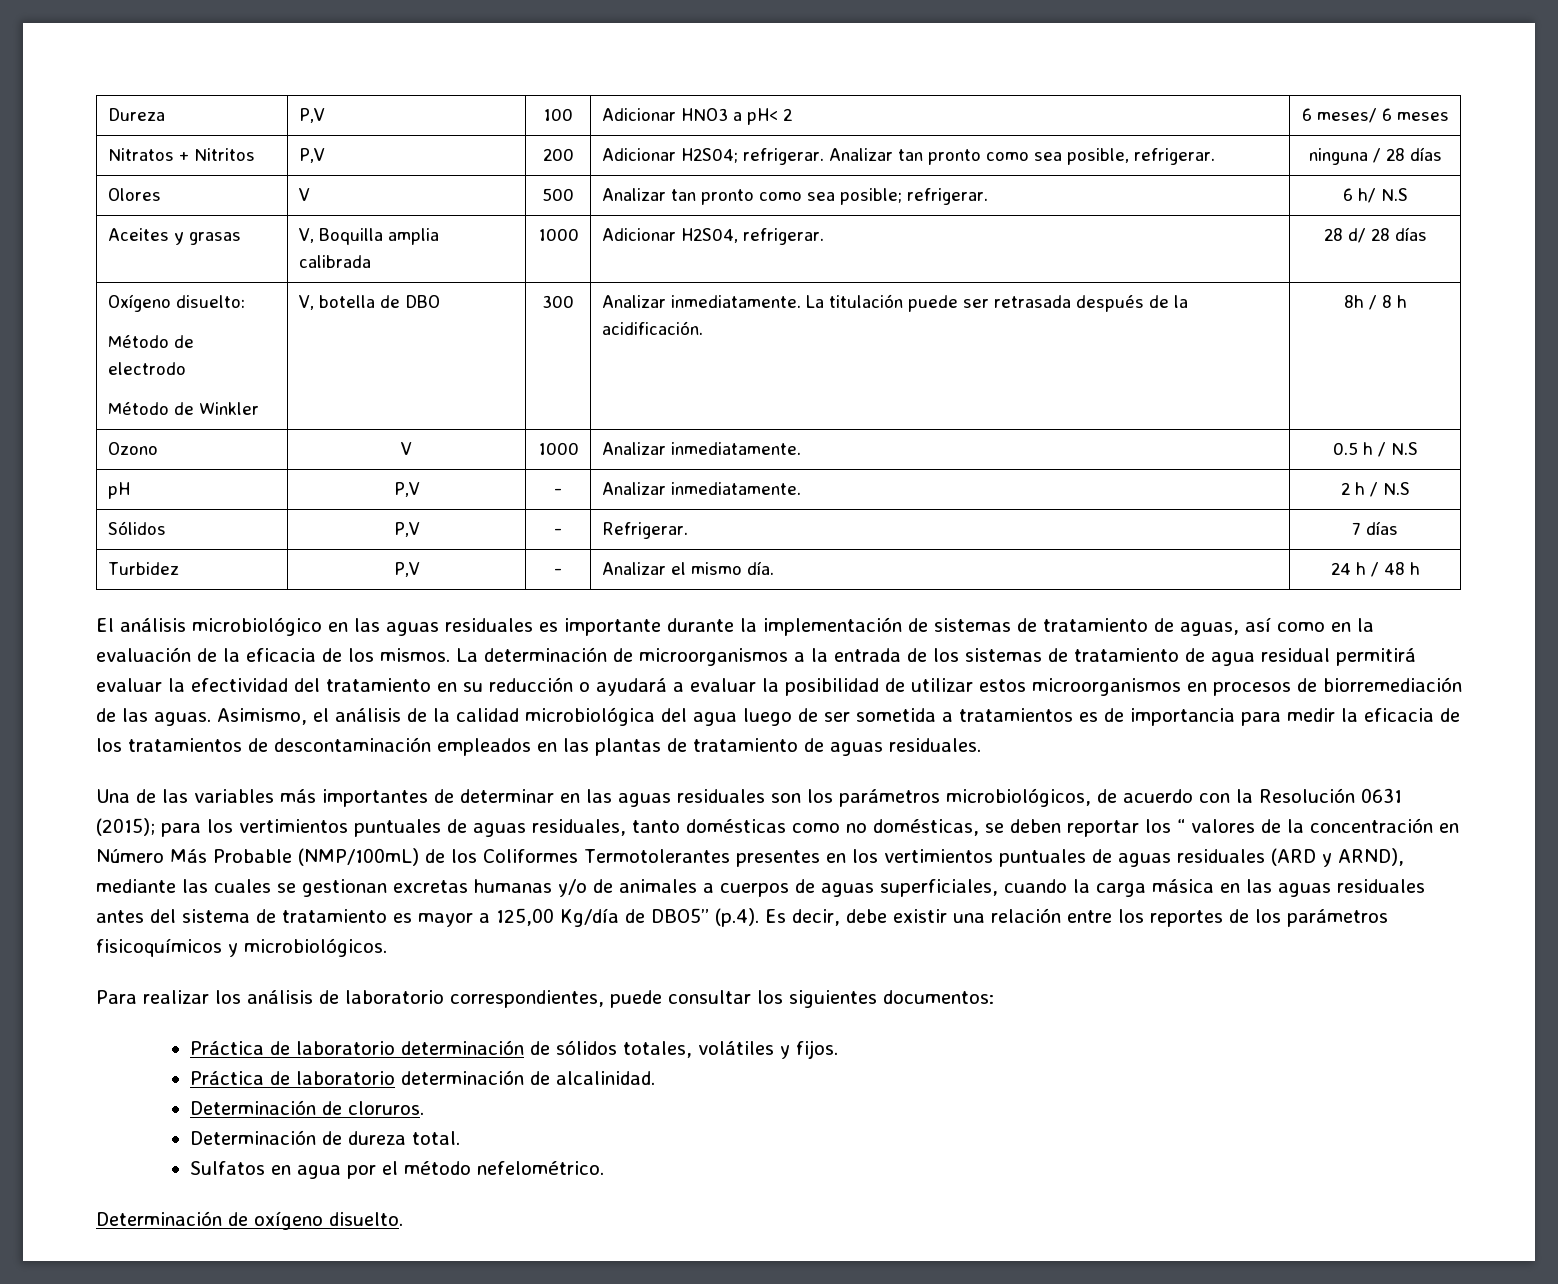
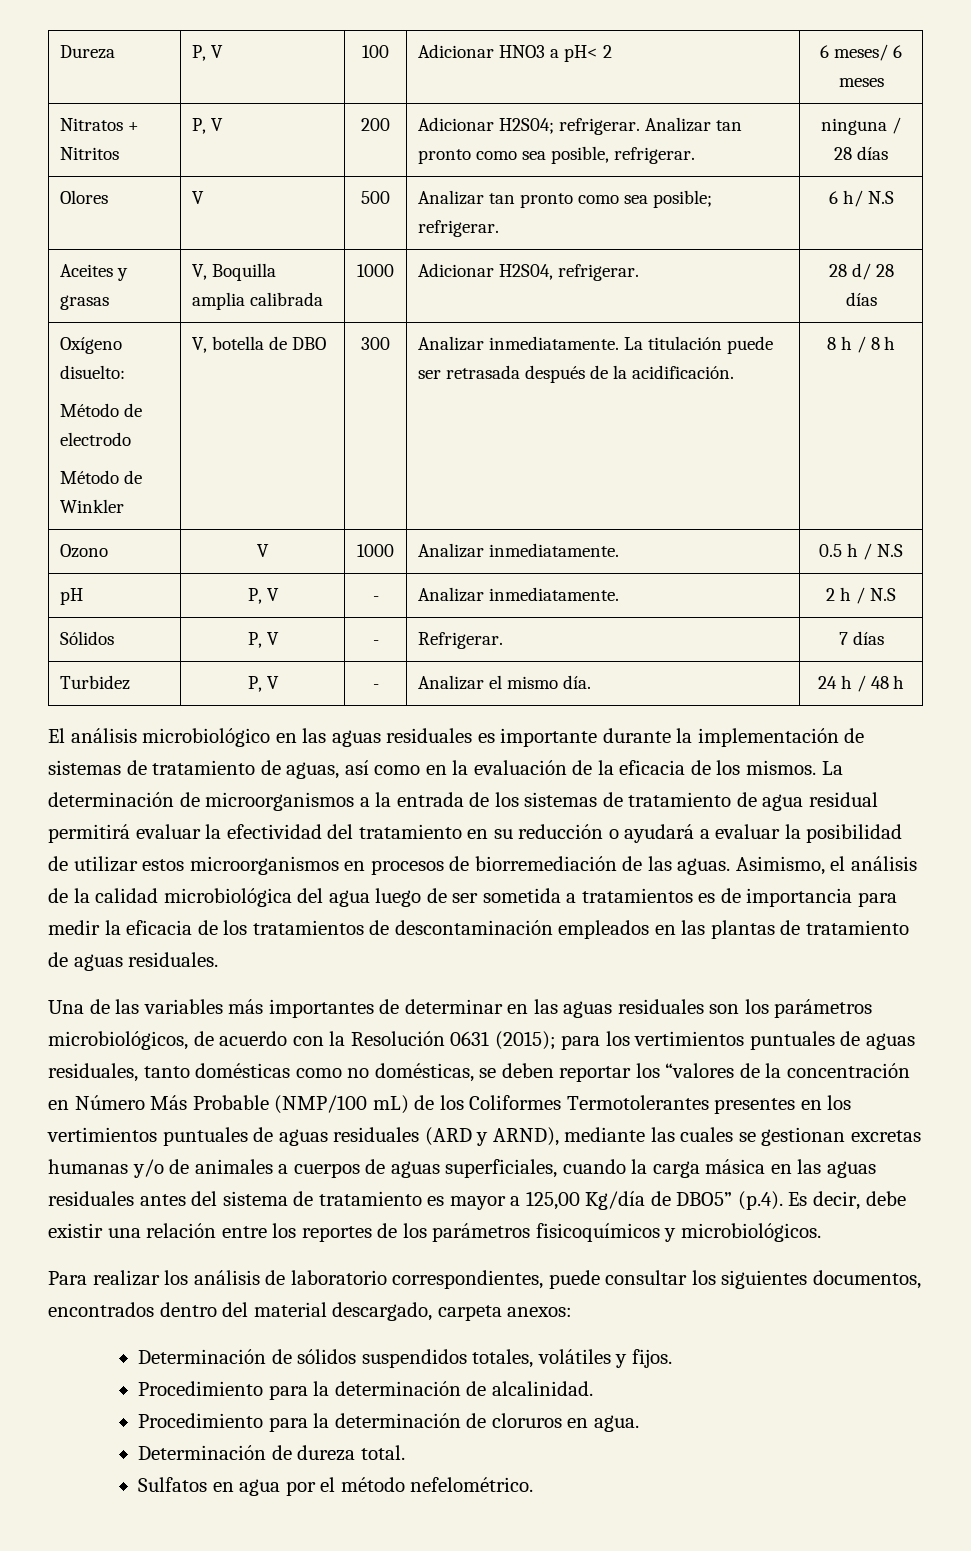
- Dureza | P,V | 100 | Adicionar HNO3 a pH< 2 | 6 meses/ 6 meses
+ Dureza | P, V | 100 | Adicionar HNO3 a pH< 2 | 6 meses/ 6 meses
- Nitratos + Nitritos | P,V | 200 | Adicionar H2S04; refrigerar. Analizar tan pronto como sea posible, refrigerar. | ninguna / 28 días
+ Nitratos + Nitritos | P, V | 200 | Adicionar H2S04; refrigerar. Analizar tan pronto como sea posible, refrigerar. | ninguna / 28 días
  Oxígeno disuelto:
  Método de electrodo
- Método de Winkler | V, botella de DBO | 300 | Analizar inmediatamente. La titulación puede ser retrasada después de la acidificación. | 8h / 8 h
+ Método de Winkler | V, botella de DBO | 300 | Analizar inmediatamente. La titulación puede ser retrasada después de la acidificación. | 8 h / 8 h
- pH | P,V | - | Analizar inmediatamente. | 2 h / N.S
+ pH | P, V | - | Analizar inmediatamente. | 2 h / N.S
- Sólidos | P,V | - | Refrigerar. | 7 días
+ Sólidos | P, V | - | Refrigerar. | 7 días
- Turbidez | P,V | - | Analizar el mismo día. | 24 h / 48 h
+ Turbidez | P, V | - | Analizar el mismo día. | 24 h / 48 h
- para los vertimientos puntuales de aguas residuales, tanto domésticas como no domésticas, se deben reportar los “ valores de la concentración en Número Más Probable (NMP/100mL) de los Coliformes Termotolerantes presentes en los vertimientos puntuales de aguas residuales (ARD y ARND), mediante las cuales se gestionan excretas humanas y/o de animales a cuerpos de aguas superficiales, cuando la carga másica en las aguas residuales antes del sistema de tratamiento es mayor a 125,00 Kg/día de DBO5” (p.4). Es decir, debe existir una relación entre los reportes de los parámetros fisicoquímicos y microbiológicos.
+ para los vertimientos puntuales de aguas residuales, tanto domésticas como no domésticas, se deben reportar los “valores de la concentración en Número Más Probable (NMP/100 mL) de los Coliformes Termotolerantes presentes en los vertimientos puntuales de aguas residuales (ARD y ARND), mediante las cuales se gestionan excretas humanas y/o de animales a cuerpos de aguas superficiales, cuando la carga másica en las aguas residuales antes del sistema de tratamiento es mayor a 125,00 Kg/día de DBO5” (p.4). Es decir, debe existir una relación entre los reportes de los parámetros fisicoquímicos y microbiológicos.
- Para realizar los análisis de laboratorio correspondientes, puede consultar los siguientes documentos:
- Práctica de laboratorio determinación de sólidos totales, volátiles y fijos.
+ Para realizar los análisis de laboratorio correspondientes, puede consultar los siguientes documentos, encontrados dentro del material descargado, carpeta anexos:
+ Determinación de sólidos suspendidos totales, volátiles y fijos.
- Práctica de laboratorio determinación de alcalinidad.
+ Procedimiento para la determinación de alcalinidad.
- Determinación de cloruros.
+ Procedimiento para la determinación de cloruros en agua.
- Determinación de oxígeno disuelto.

